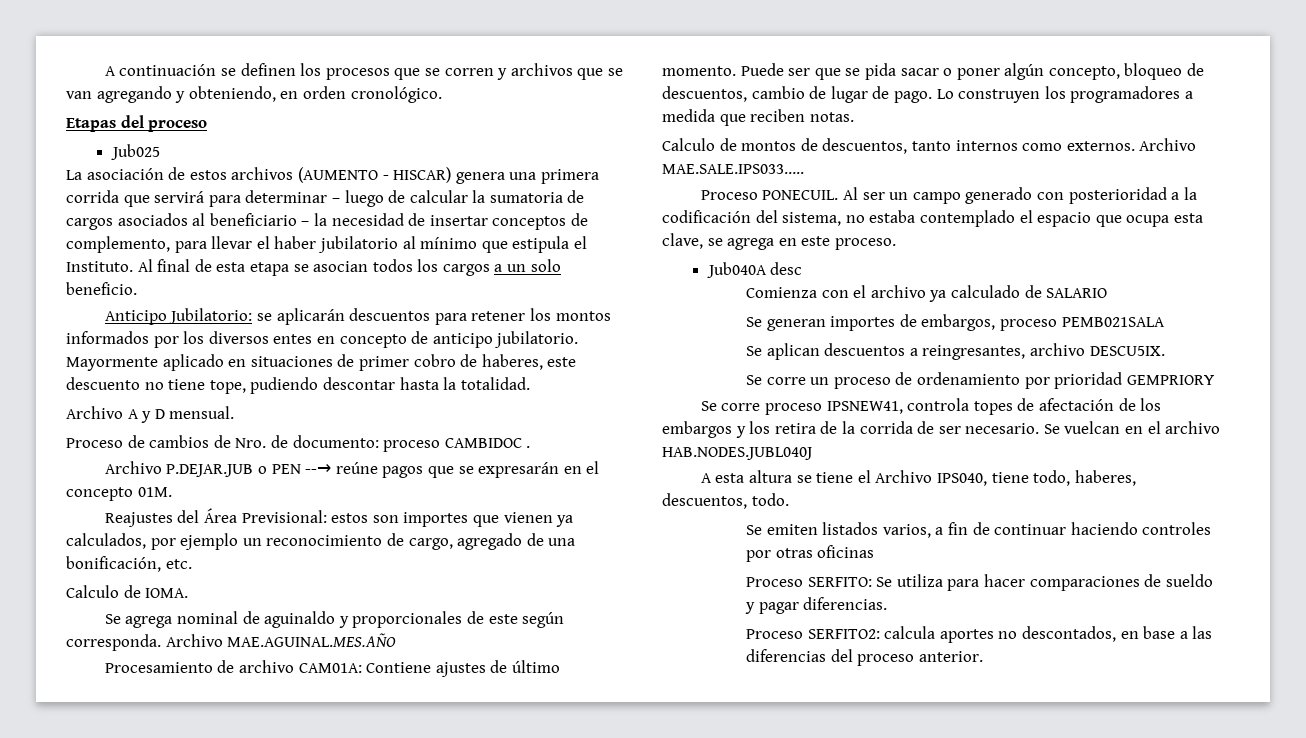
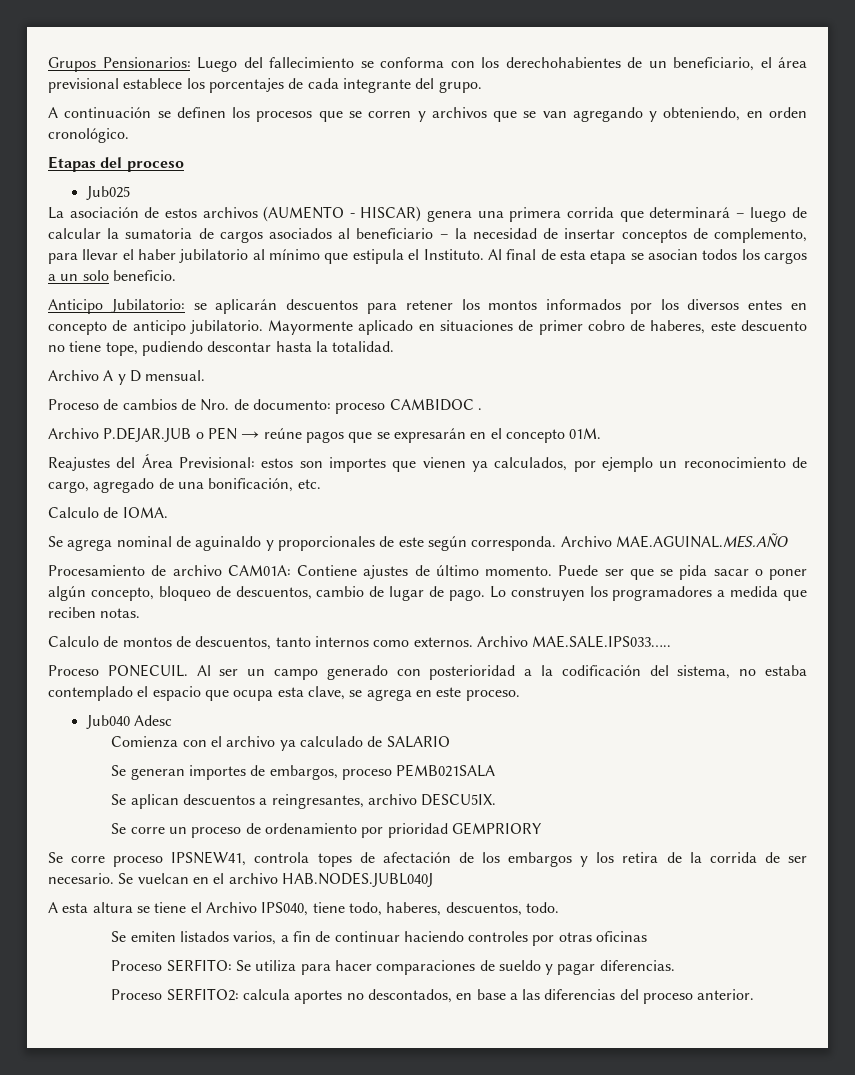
+ Grupos Pensionarios: Luego del fallecimiento se conforma con los derechohabientes de un beneficiario, el área previsional establece los porcentajes de cada integrante del grupo.
- La asociación de estos archivos (AUMENTO - HISCAR) genera una primera corrida que servirá para determinar – luego de calcular la sumatoria de cargos asociados al beneficiario – la necesidad de insertar conceptos de complemento, para llevar el haber jubilatorio al mínimo que estipula el Instituto.
+ La asociación de estos archivos (AUMENTO - HISCAR) genera una primera corrida que determinará – luego de calcular la sumatoria de cargos asociados al beneficiario – la necesidad de insertar conceptos de complemento, para llevar el haber jubilatorio al mínimo que estipula el Instituto.
- Archivo P.DEJAR.JUB o PEN --→ reúne pagos que se expresarán en el concepto 01M.
+ Archivo P.DEJAR.JUB o PEN → reúne pagos que se expresarán en el concepto 01M.
- Jub040A desc
+ Jub040 Adesc

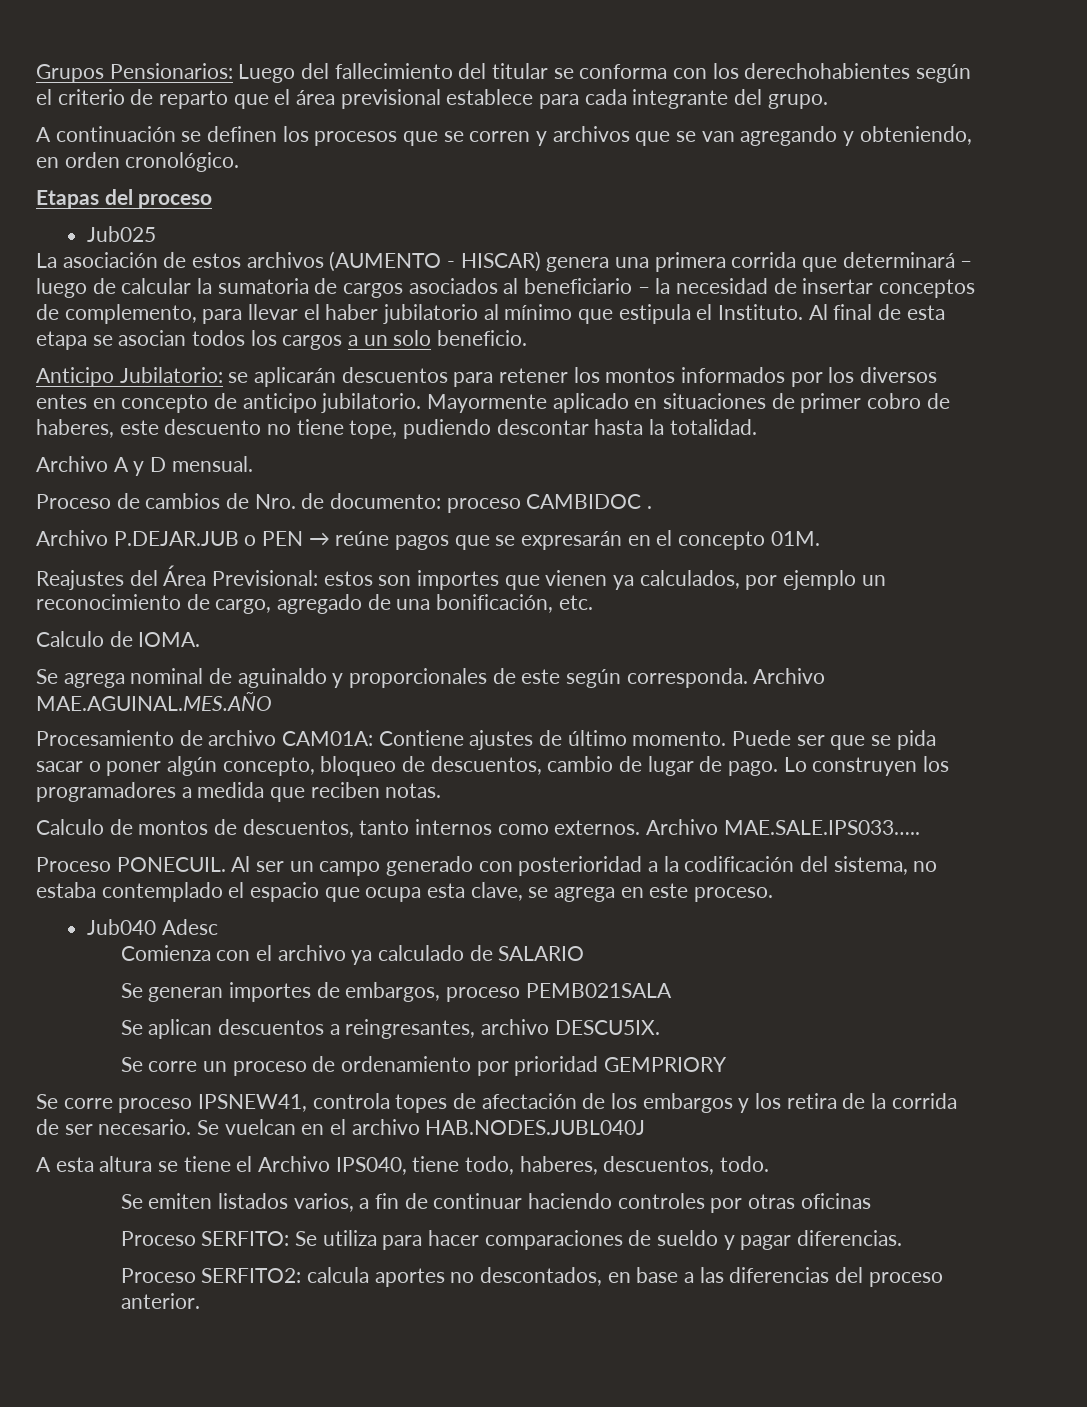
- Grupos Pensionarios: Luego del fallecimiento se conforma con los derechohabientes de un beneficiario, el área previsional establece los porcentajes de cada integrante del grupo.
+ Grupos Pensionarios: Luego del fallecimiento del titular se conforma con los derechohabientes según el criterio de reparto que el área previsional establece para cada integrante del grupo.

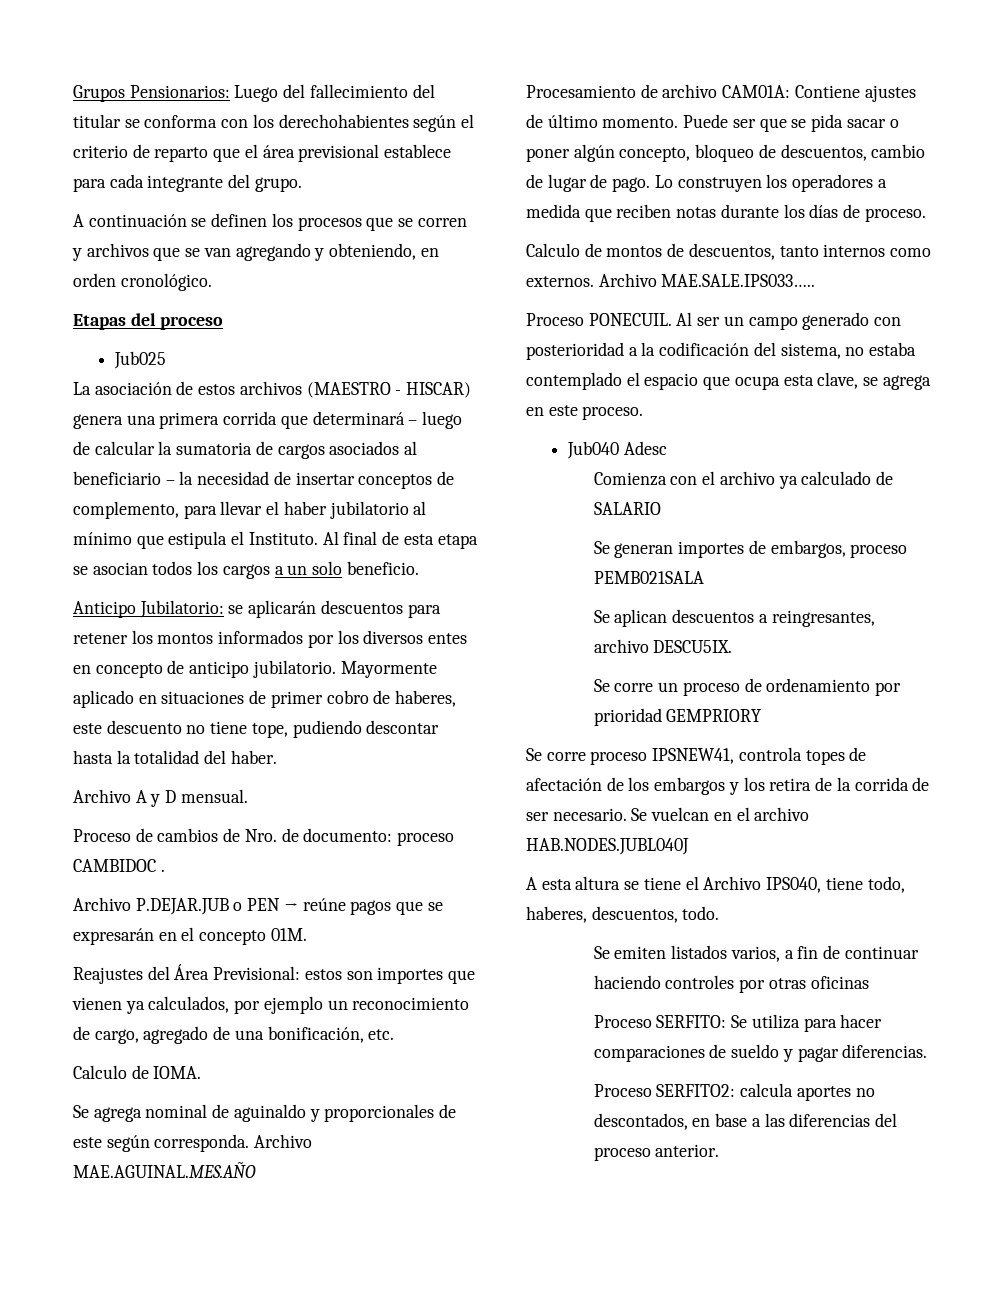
- La asociación de estos archivos (AUMENTO - HISCAR) genera una primera corrida que determinará – luego de calcular la sumatoria de cargos asociados al beneficiario – la necesidad de insertar conceptos de complemento, para llevar el haber jubilatorio al mínimo que estipula el Instituto.
+ La asociación de estos archivos (MAESTRO - HISCAR) genera una primera corrida que determinará – luego de calcular la sumatoria de cargos asociados al beneficiario – la necesidad de insertar conceptos de complemento, para llevar el haber jubilatorio al mínimo que estipula el Instituto.
- Mayormente aplicado en situaciones de primer cobro de haberes, este descuento no tiene tope, pudiendo descontar hasta la totalidad.
+ Mayormente aplicado en situaciones de primer cobro de haberes, este descuento no tiene tope, pudiendo descontar hasta la totalidad del haber.
- Lo construyen los programadores a medida que reciben notas.
+ Lo construyen los operadores a medida que reciben notas durante los días de proceso.

